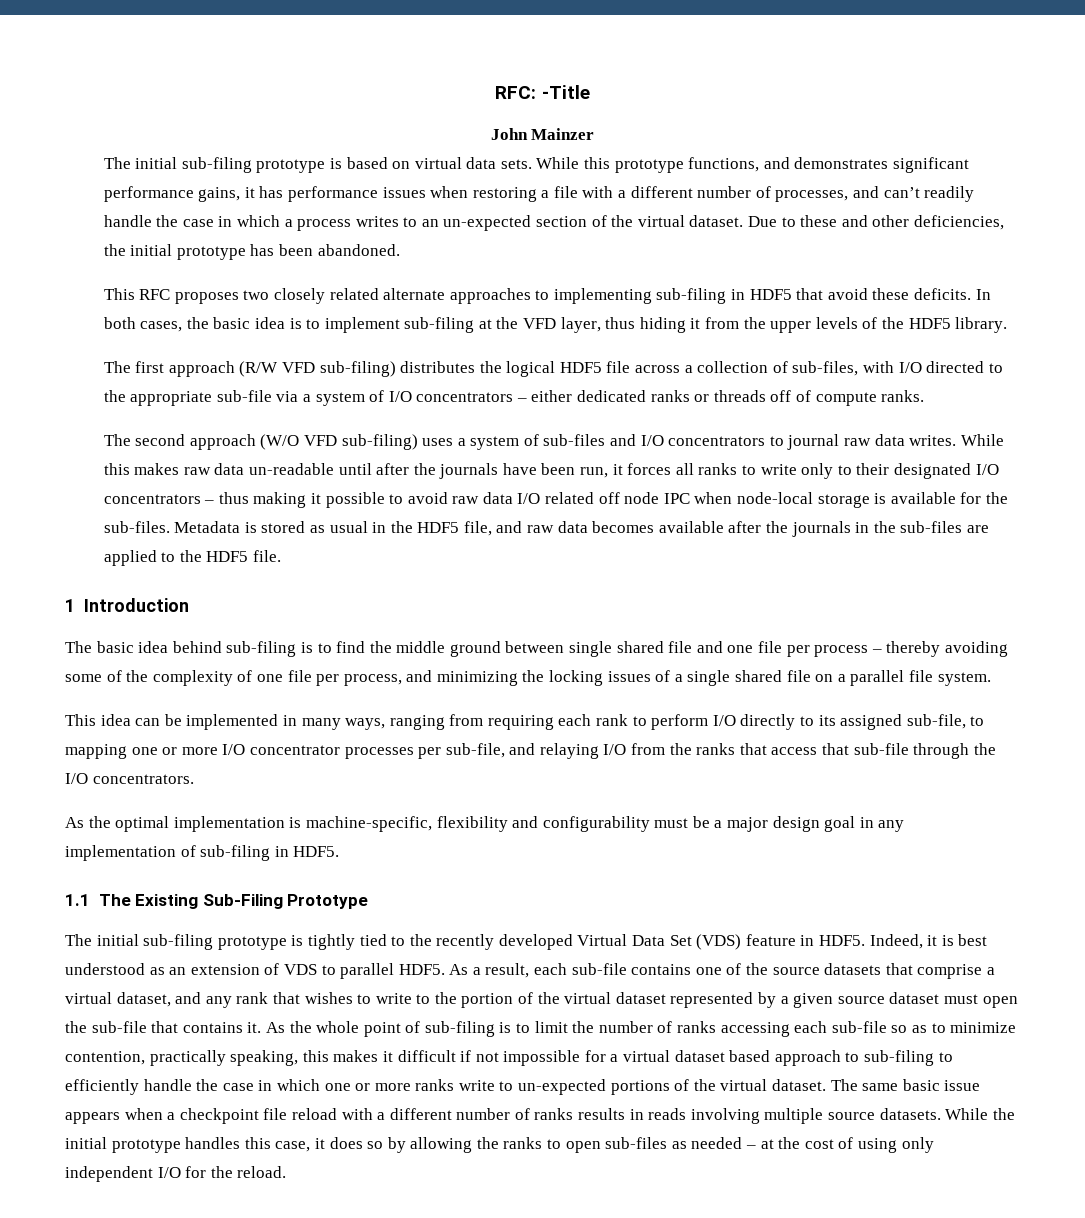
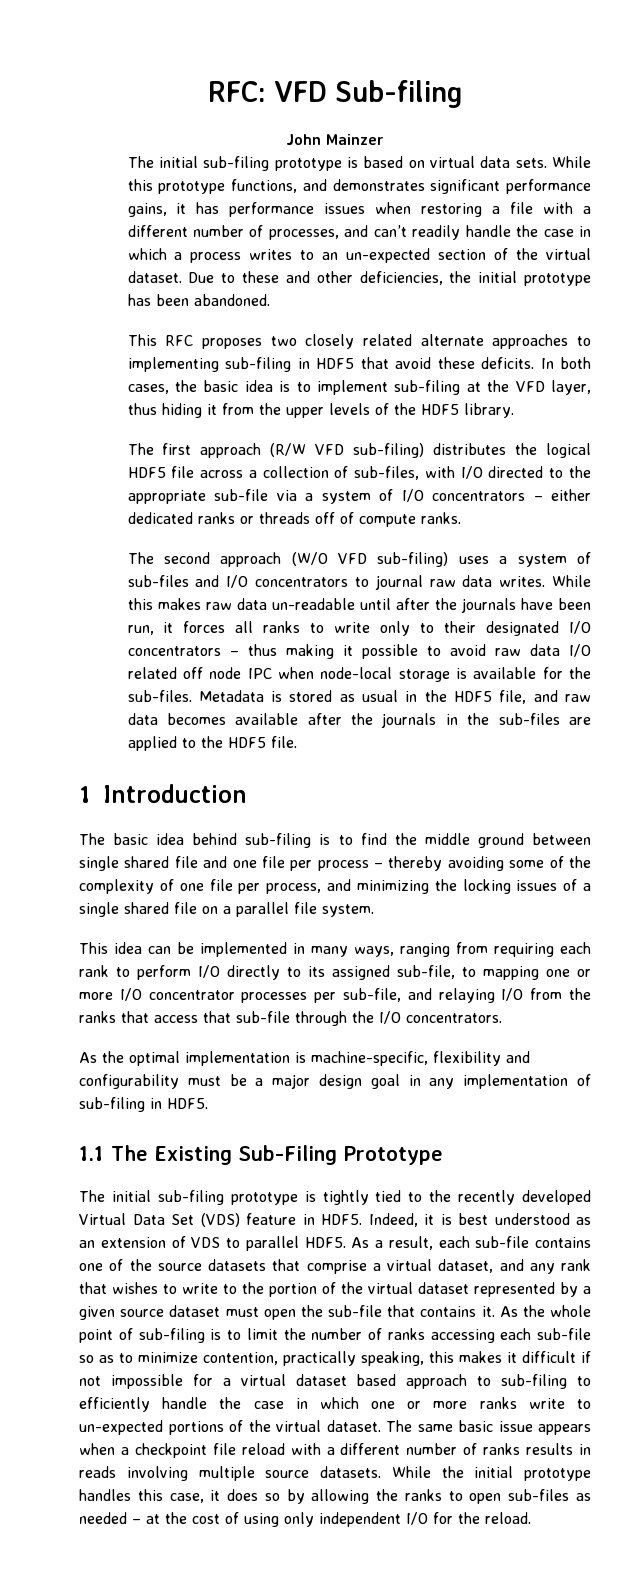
- RFC: -Title
+ RFC: VFD Sub-filing

